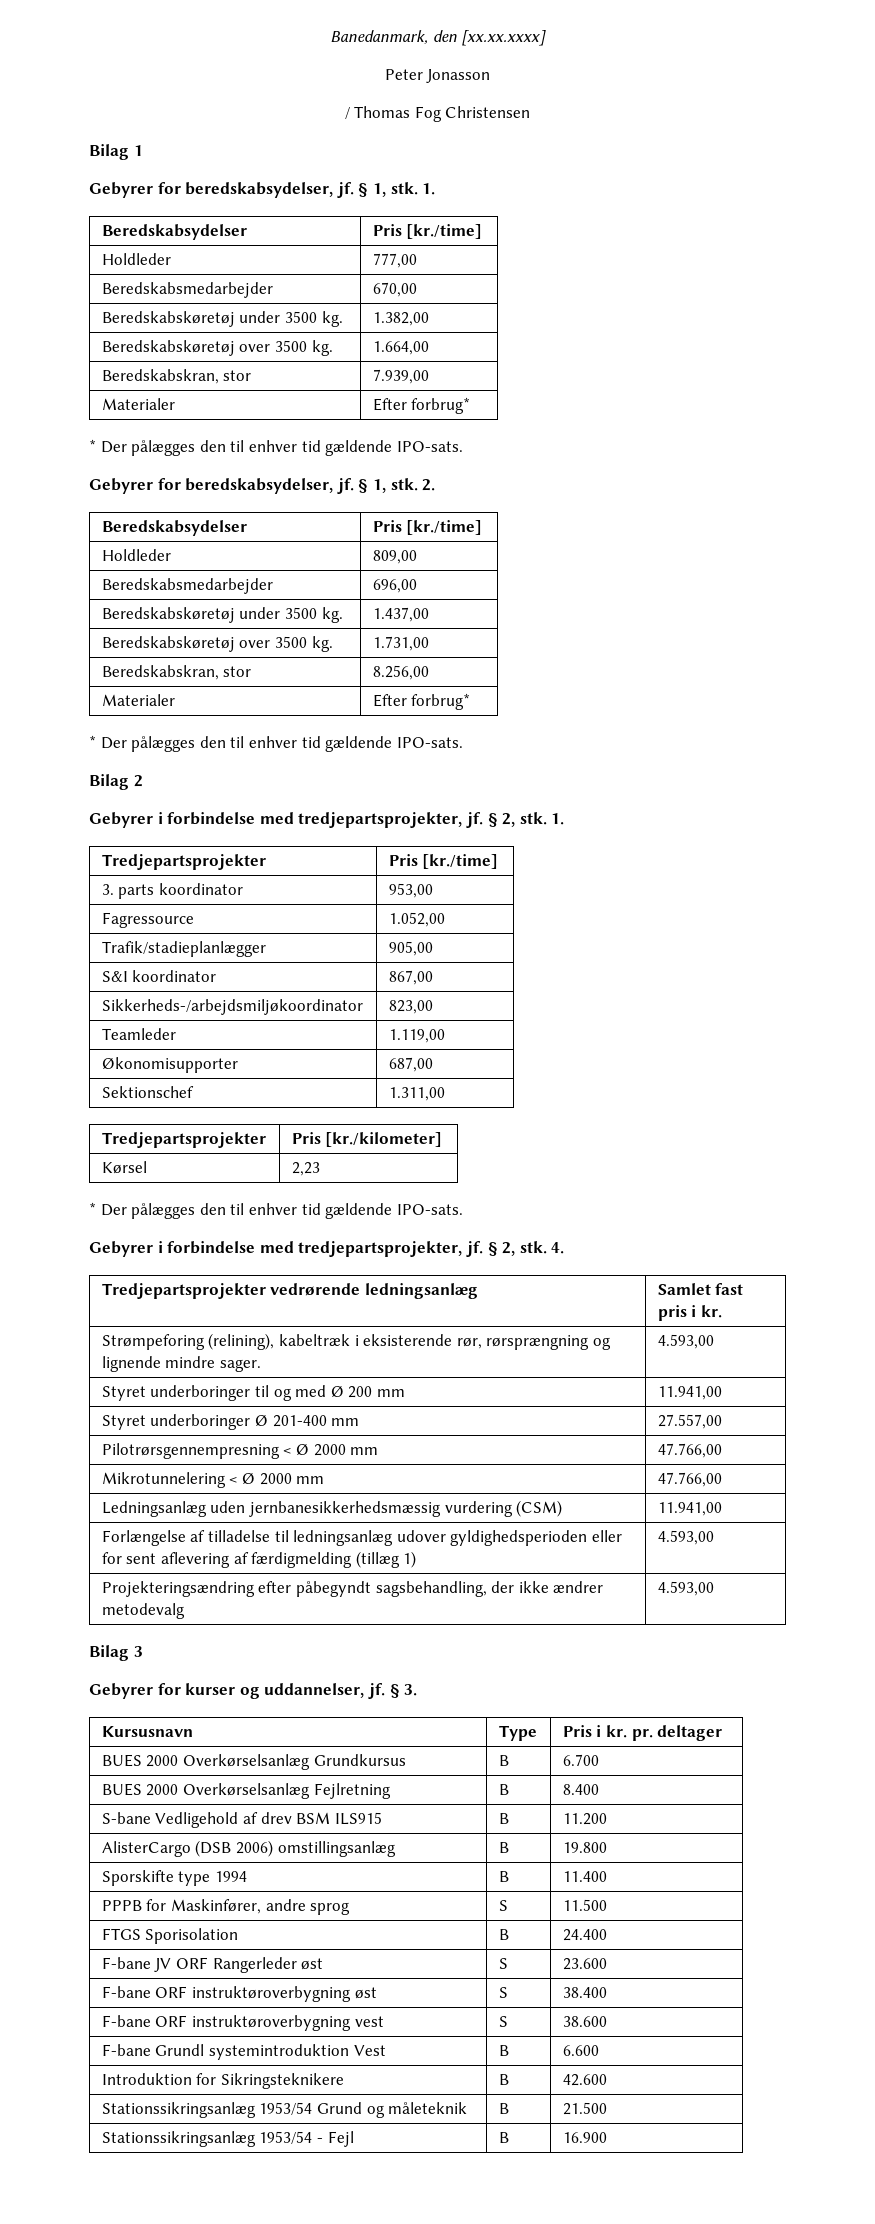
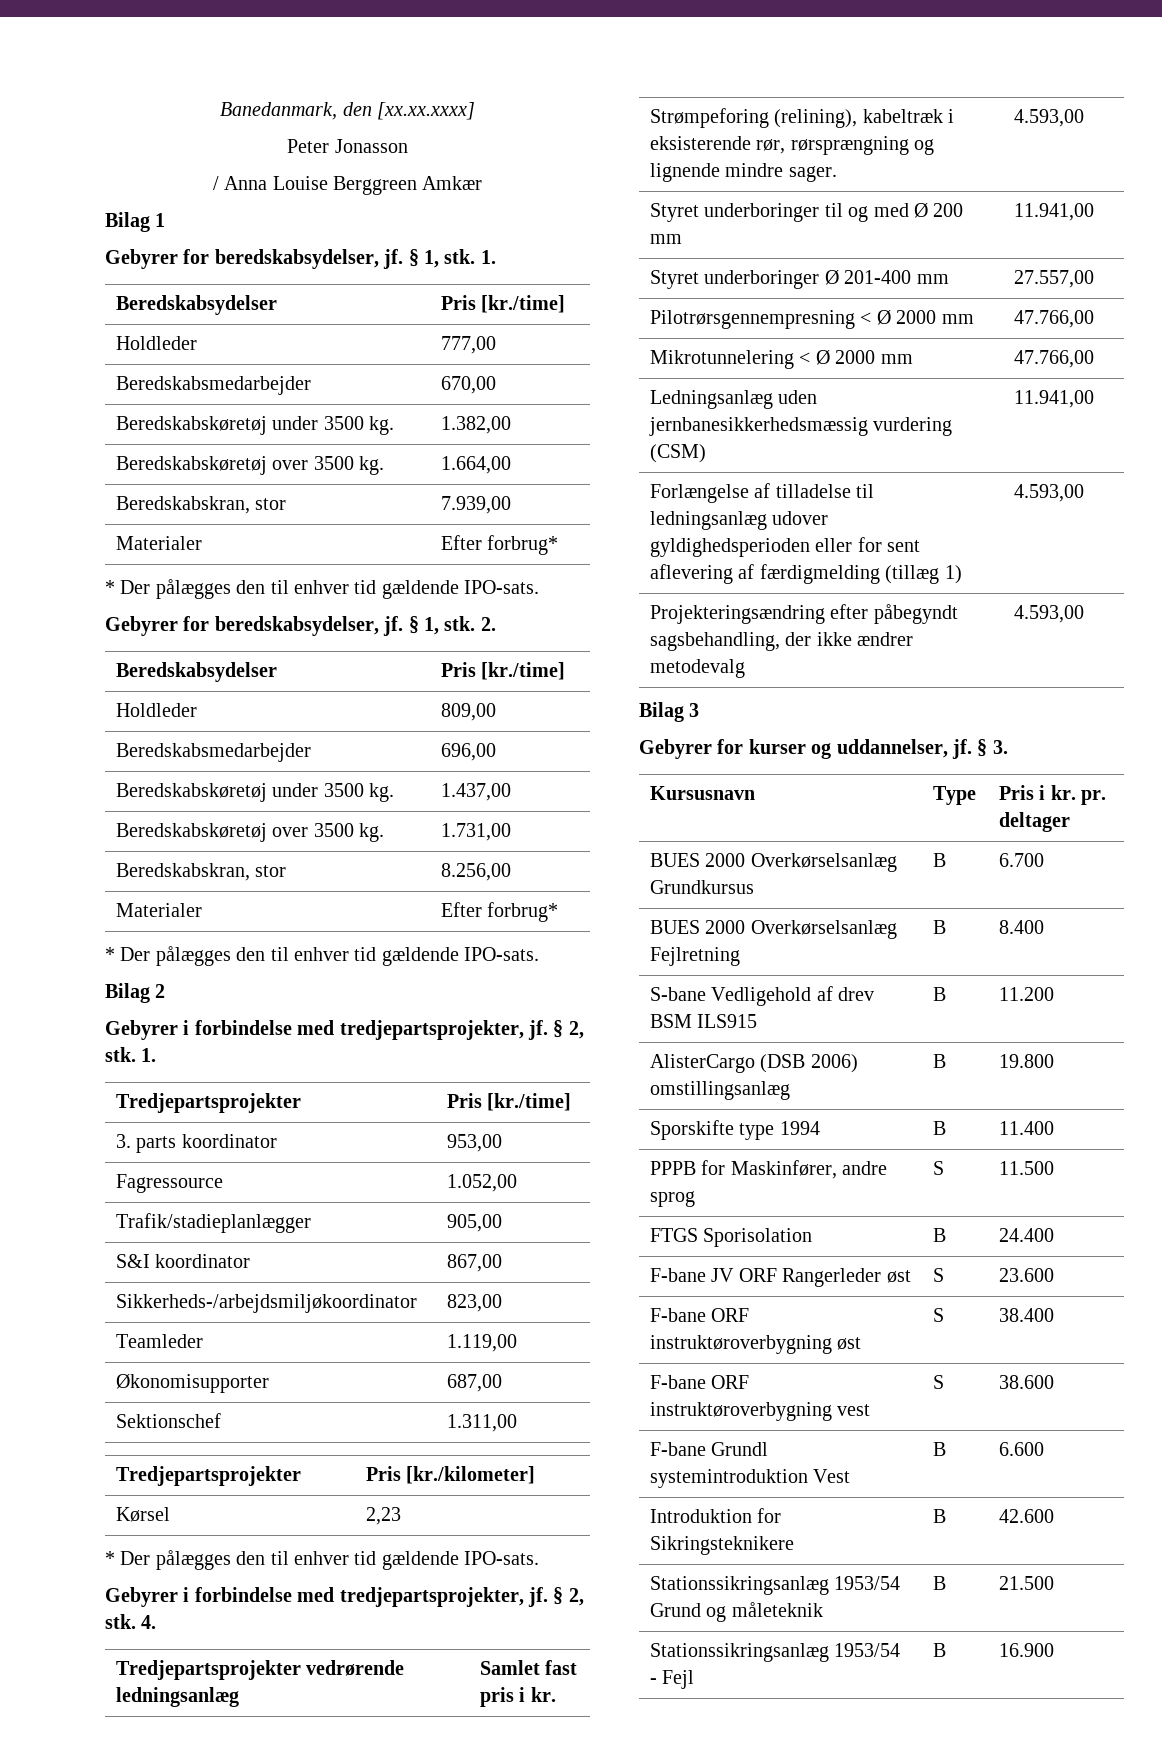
- / Thomas Fog Christensen
+ / Anna Louise Berggreen Amkær

